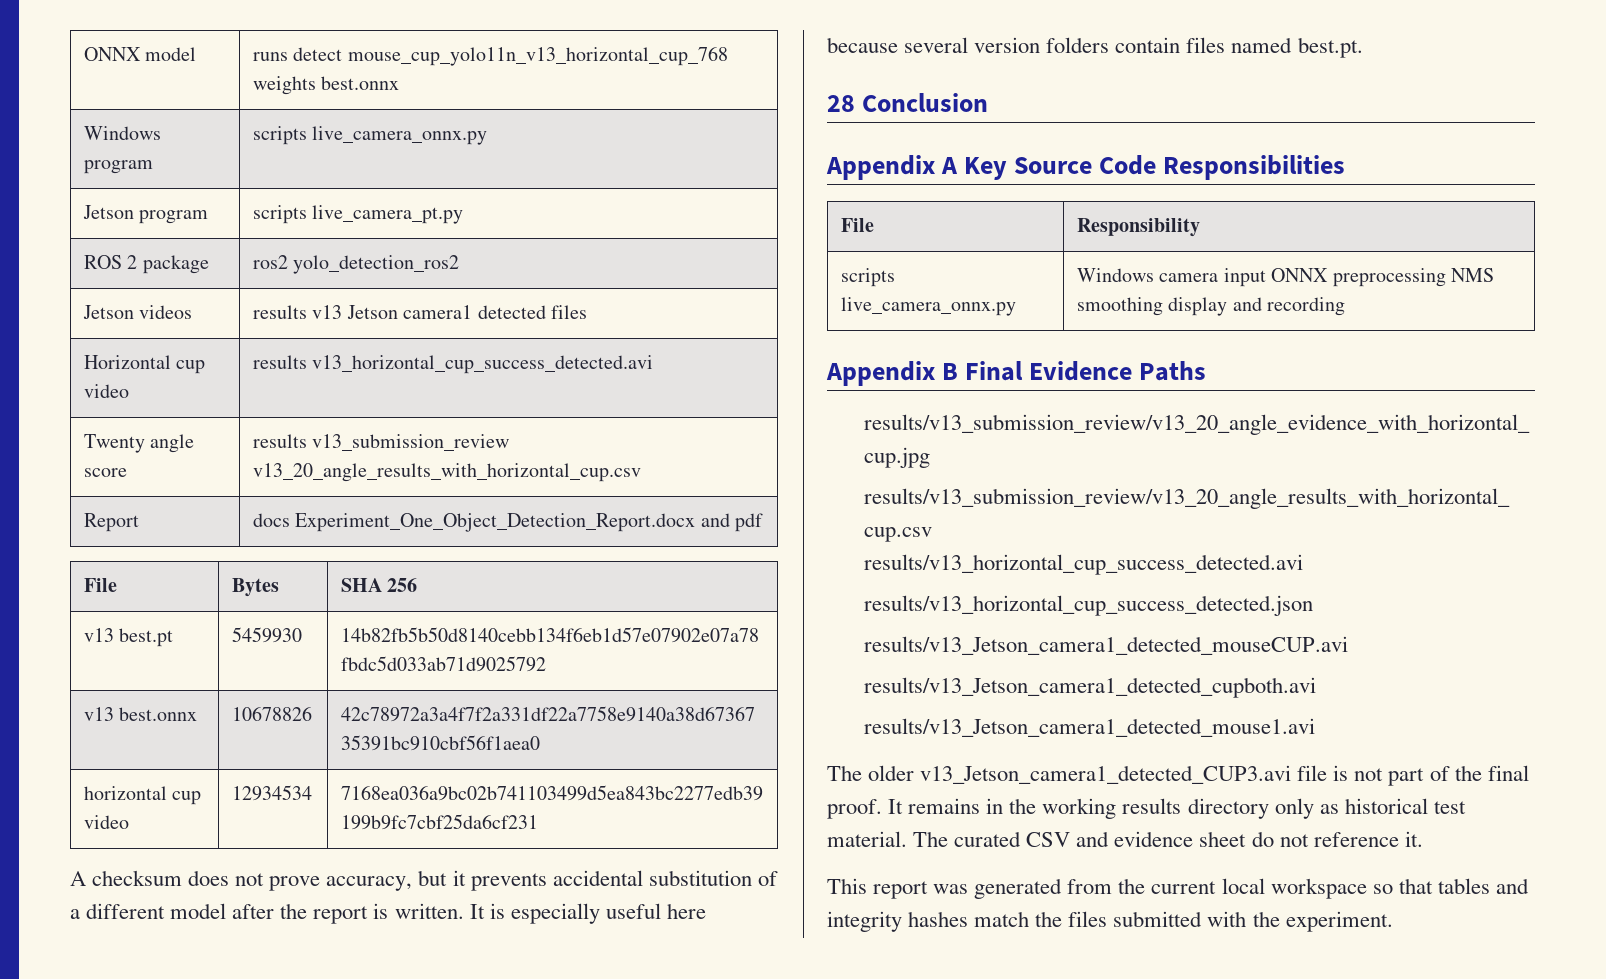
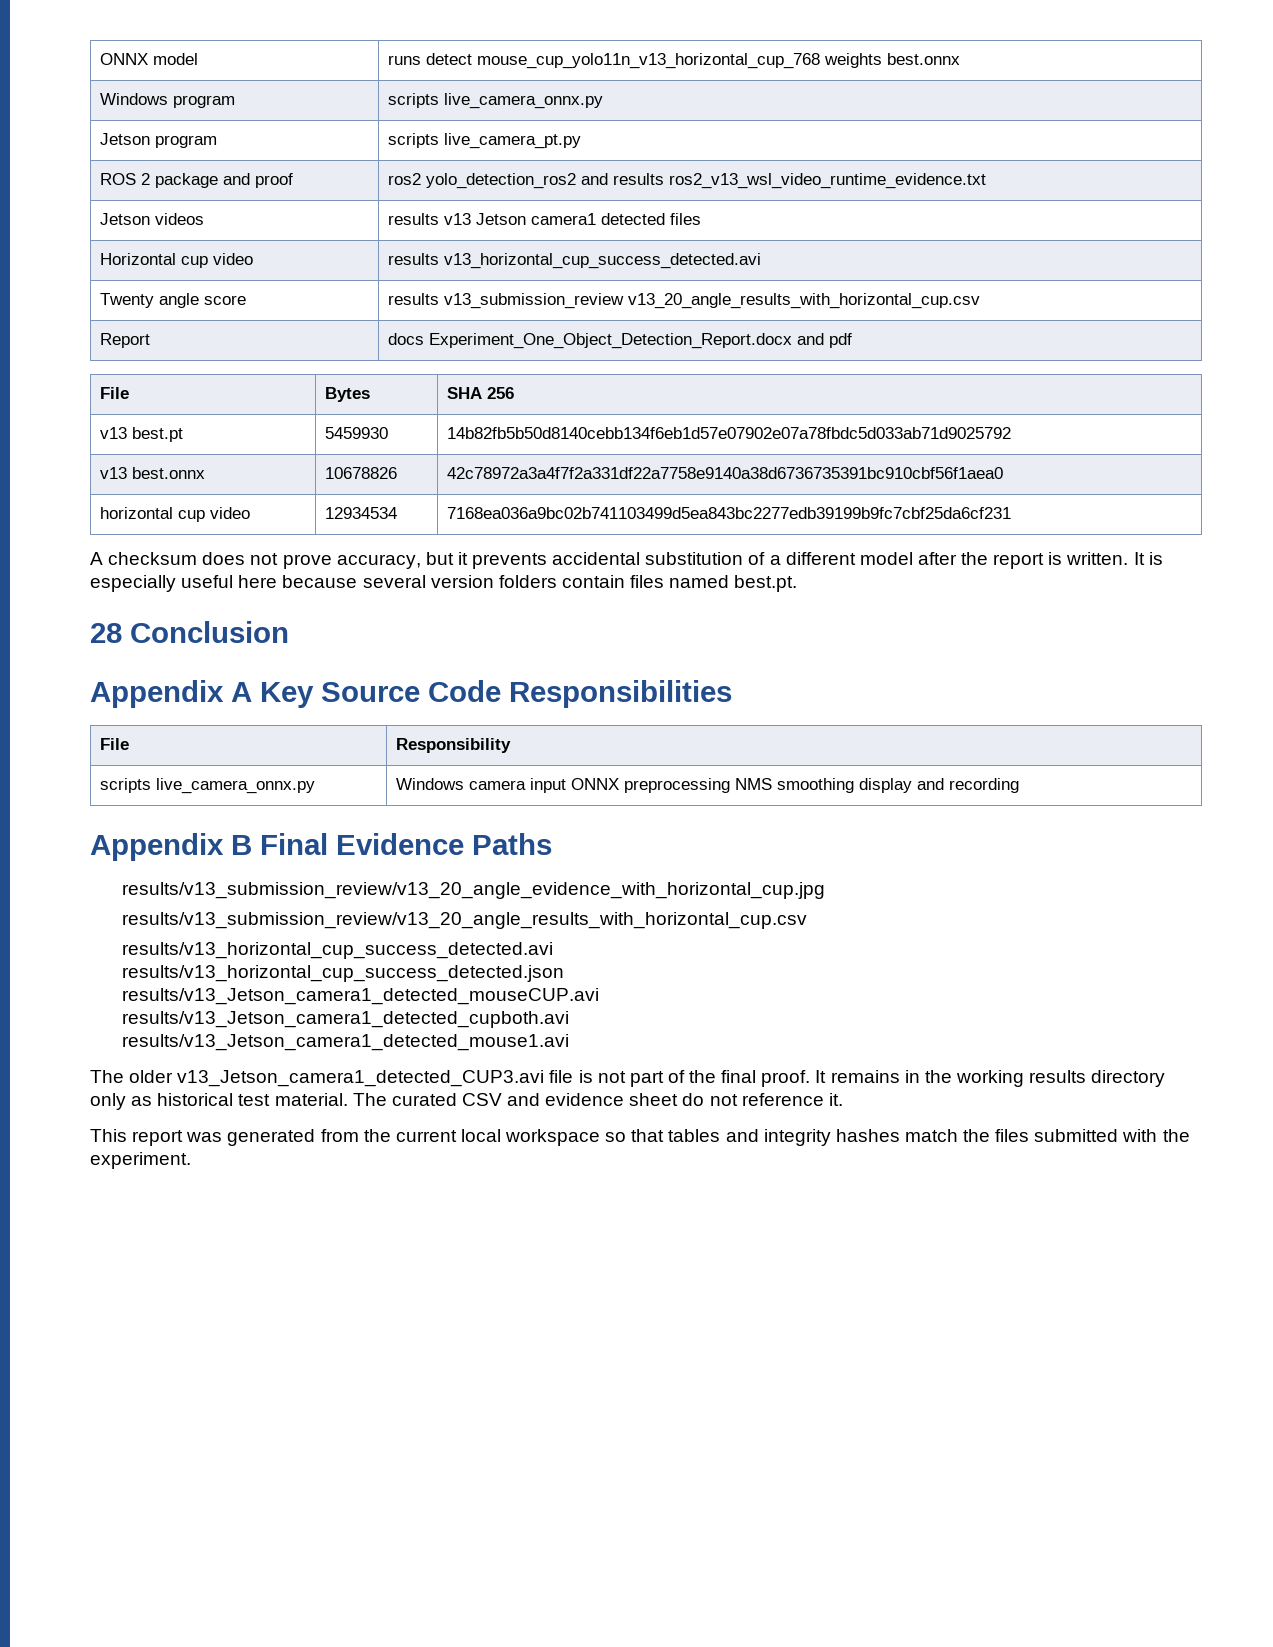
- ROS 2 package | ros2 yolo_detection_ros2
+ ROS 2 package and proof | ros2 yolo_detection_ros2 and results ros2_v13_wsl_video_runtime_evidence.txt

